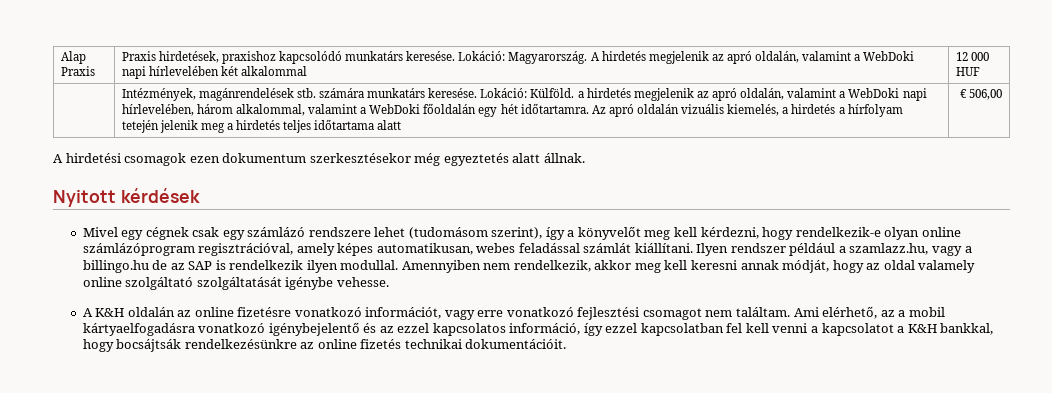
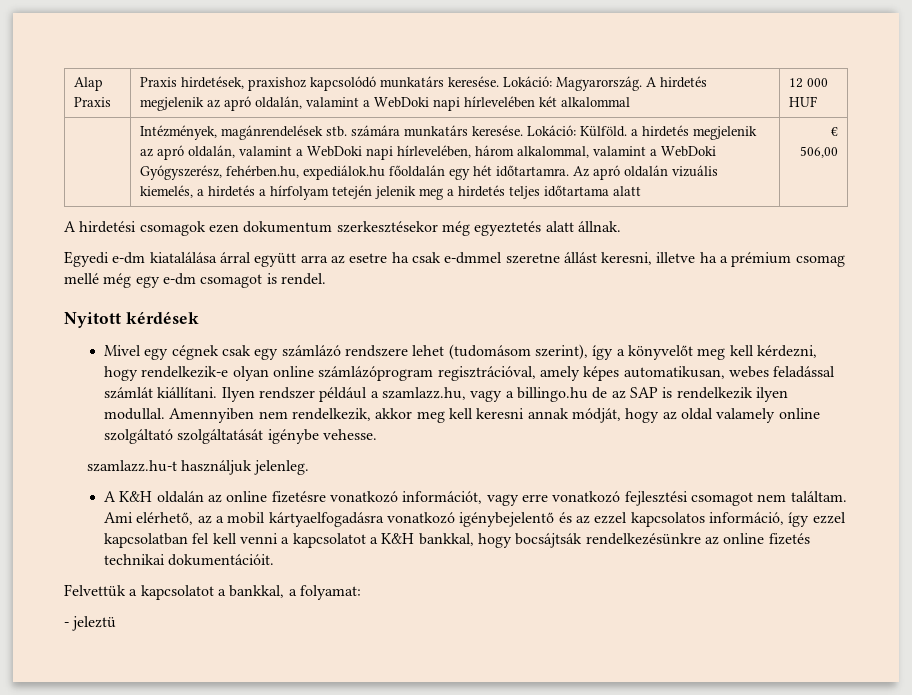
- Lokáció: Külföld. a hirdetés megjelenik az apró oldalán, valamint a WebDoki napi hírlevelében, három alkalommal, valamint a WebDoki főoldalán egy hét időtartamra.
+ Lokáció: Külföld. a hirdetés megjelenik az apró oldalán, valamint a WebDoki napi hírlevelében, három alkalommal, valamint a WebDoki Gyógyszerész, fehérben.hu, expediálok.hu főoldalán egy hét időtartamra.
+ Egyedi e-dm kiatalálása árral együtt arra az esetre ha csak e-dmmel szeretne állást keresni, illetve ha a prémium csomag mellé még egy e-dm csomagot is rendel.
+ szamlazz.hu-t használjuk jelenleg.
+ Felvettük a kapcsolatot a bankkal, a folyamat:
+ - jeleztü

